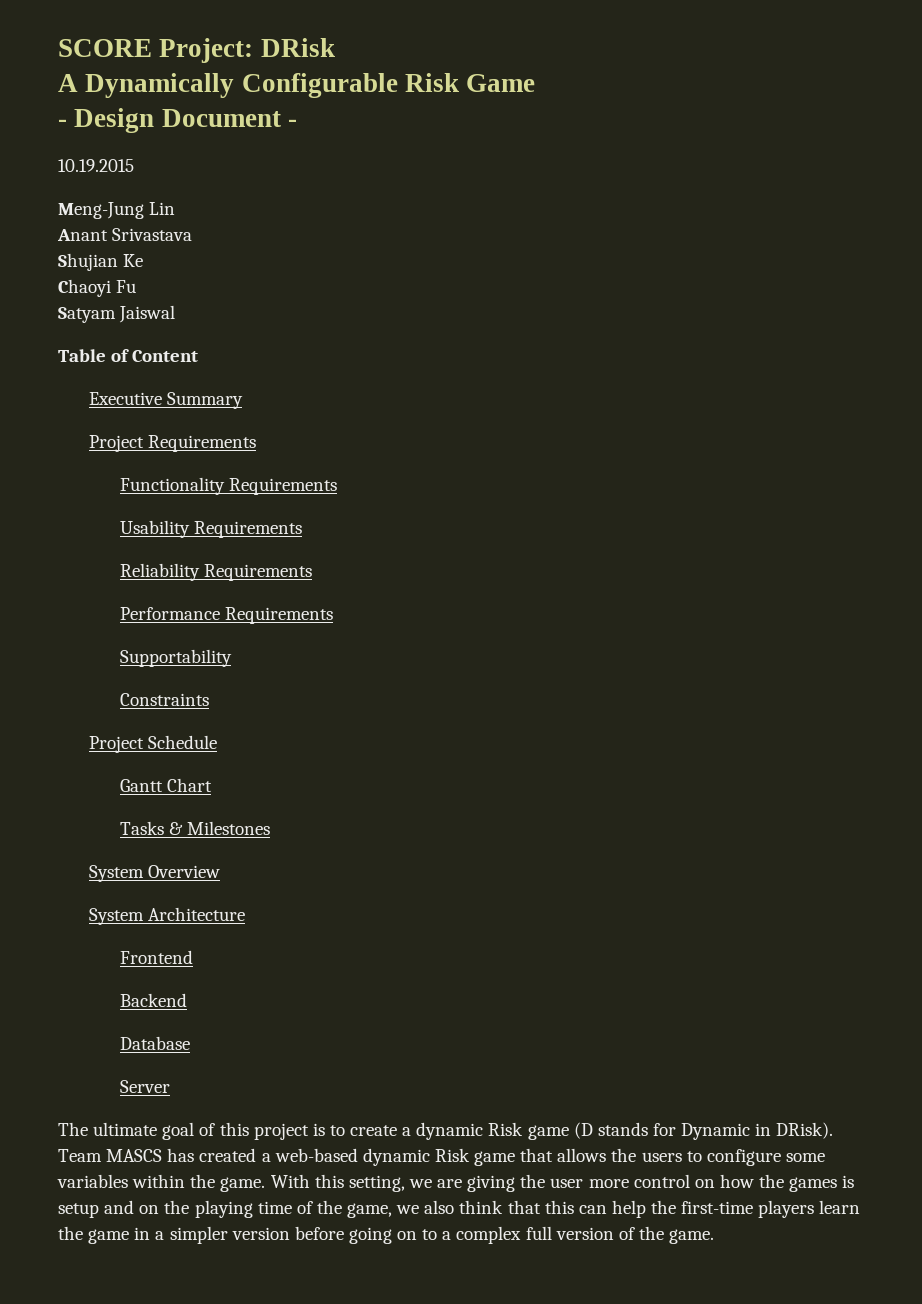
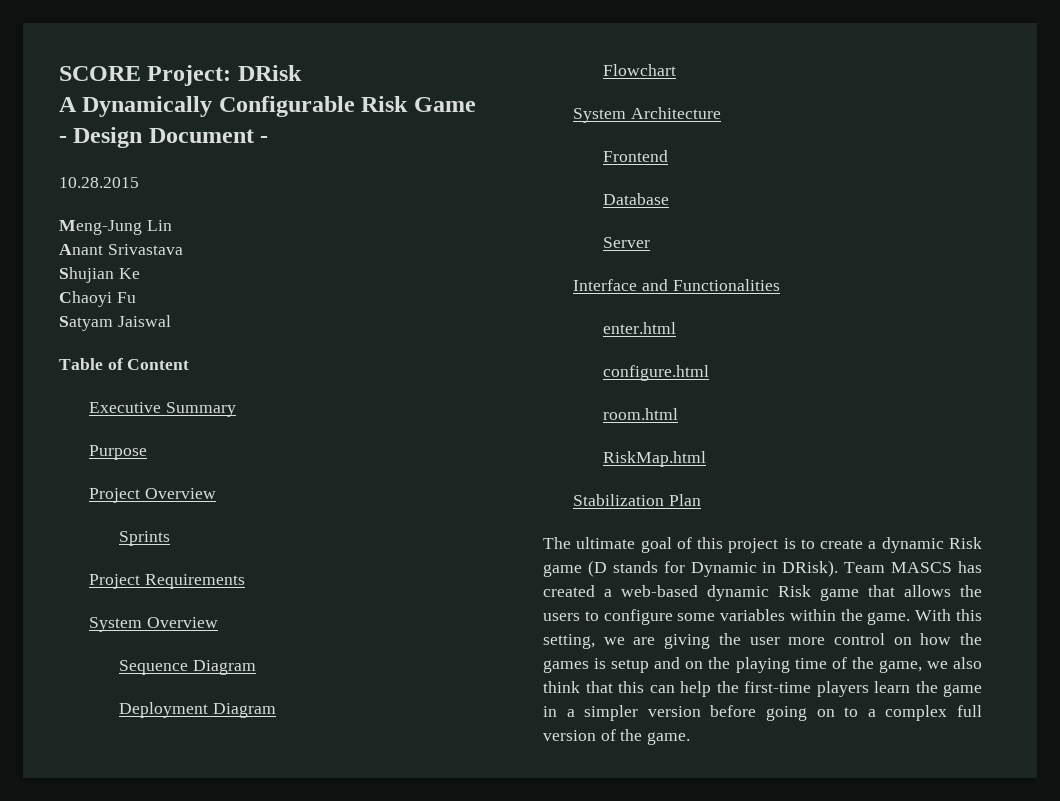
- 10.19.2015
+ 10.28.2015
+ Purpose
+ Project Overview
+ Sprints
  Project Requirements
- Functionality Requirements
- Usability Requirements
- Reliability Requirements
- Performance Requirements
- Supportability
- Constraints
- Project Schedule
- Gantt Chart
- Tasks & Milestones
  System Overview
+ Sequence Diagram
+ Deployment Diagram
+ Flowchart
- Backend
+ Interface and Functionalities
+ enter.html
+ configure.html
+ room.html
+ RiskMap.html
+ Stabilization Plan

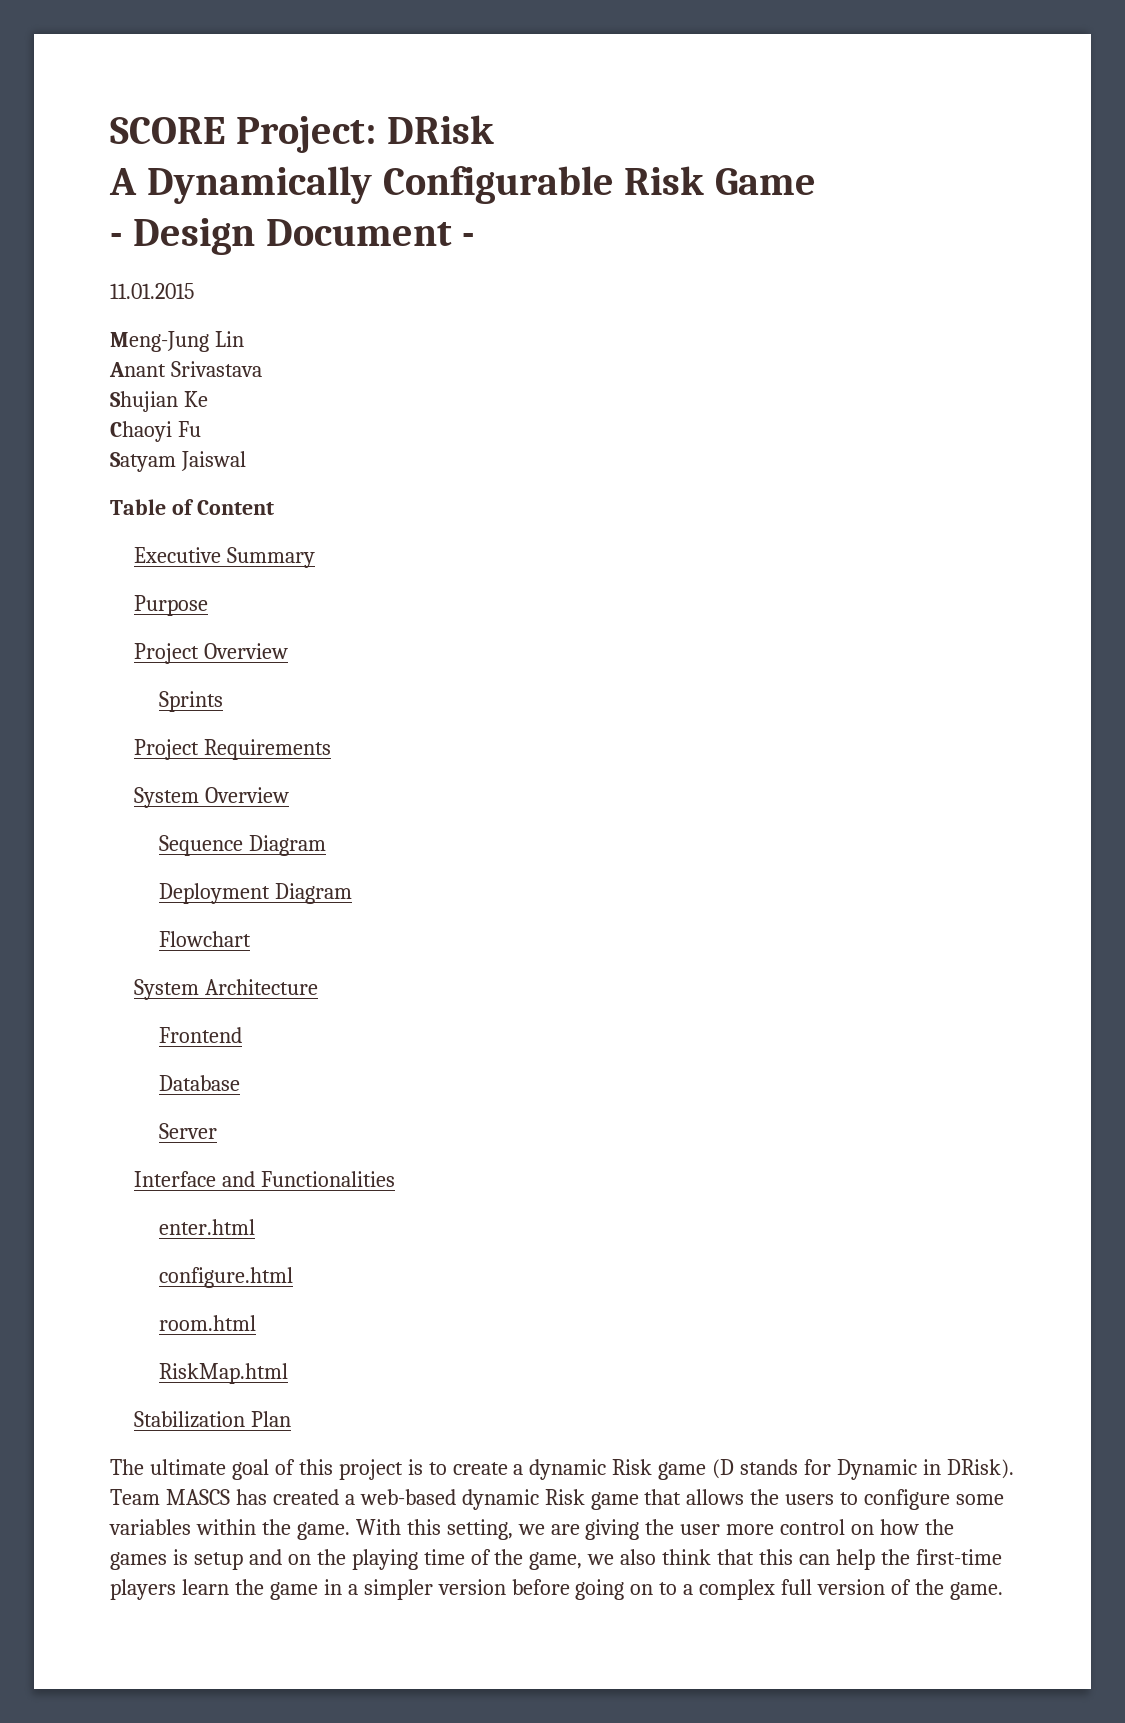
- 10.28.2015
+ 11.01.2015

